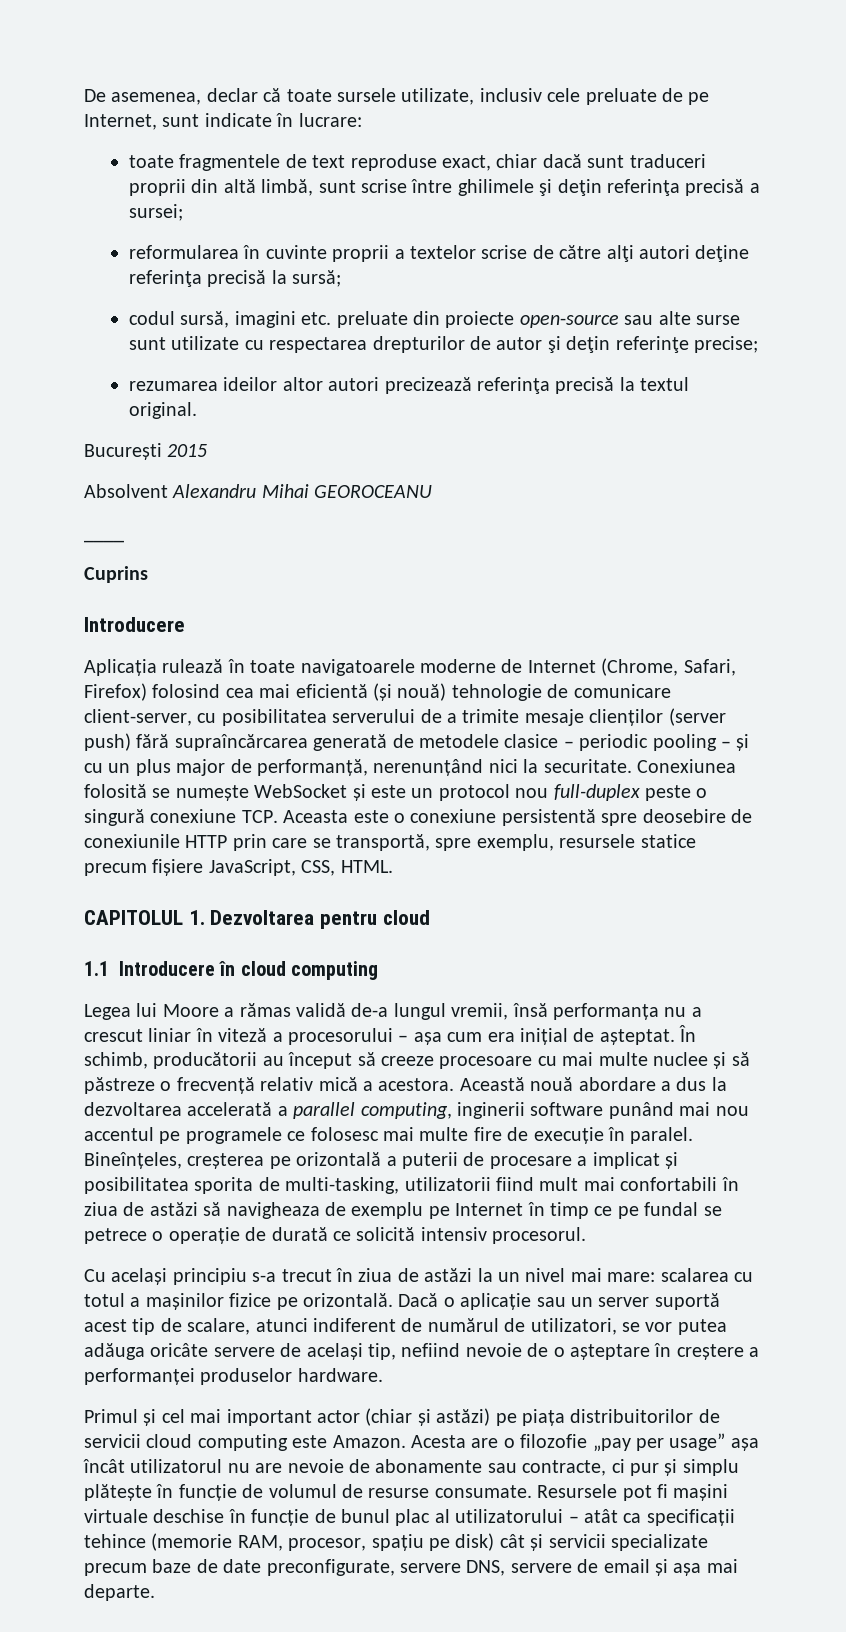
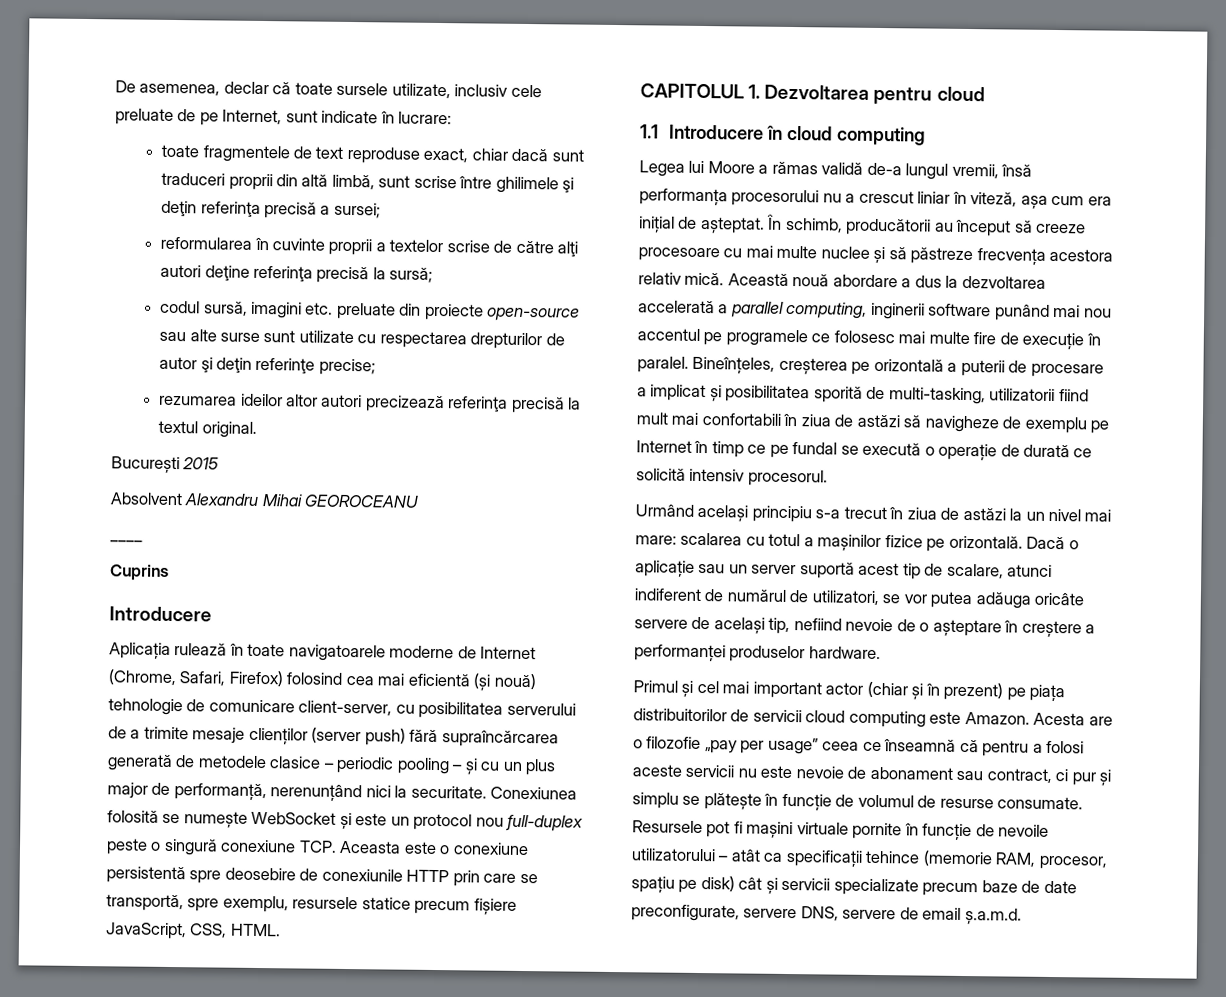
- Legea lui Moore a rămas validă de-a lungul vremii, însă performanța nu a crescut liniar în viteză a procesorului – așa cum era inițial de așteptat.
+ Legea lui Moore a rămas validă de-a lungul vremii, însă performanța procesorului nu a crescut liniar în viteză, așa cum era inițial de așteptat.
- În schimb, producătorii au început să creeze procesoare cu mai multe nuclee și să păstreze o frecvență relativ mică a acestora.
+ În schimb, producătorii au început să creeze procesoare cu mai multe nuclee și să păstreze frecvența acestora relativ mică.
- Bineînțeles, creșterea pe orizontală a puterii de procesare a implicat și posibilitatea sporita de multi-tasking, utilizatorii fiind mult mai confortabili în ziua de astăzi să navigheaza de exemplu pe Internet în timp ce pe fundal se petrece o operație de durată ce solicită intensiv procesorul.
+ Bineînțeles, creșterea pe orizontală a puterii de procesare a implicat și posibilitatea sporită de multi-tasking, utilizatorii fiind mult mai confortabili în ziua de astăzi să navigheze de exemplu pe Internet în timp ce pe fundal se execută o operație de durată ce solicită intensiv procesorul.
- Cu același principiu s-a trecut în ziua de astăzi la un nivel mai mare: scalarea cu totul a mașinilor fizice pe orizontală.
+ Urmând același principiu s-a trecut în ziua de astăzi la un nivel mai mare: scalarea cu totul a mașinilor fizice pe orizontală.
- Primul și cel mai important actor (chiar și astăzi) pe piața distribuitorilor de servicii cloud computing este Amazon.
+ Primul și cel mai important actor (chiar și în prezent) pe piața distribuitorilor de servicii cloud computing este Amazon.
- Acesta are o filozofie „pay per usage” așa încât utilizatorul nu are nevoie de abonamente sau contracte, ci pur și simplu plătește în funcție de volumul de resurse consumate.
+ Acesta are o filozofie „pay per usage” ceea ce înseamnă că pentru a folosi aceste servicii nu este nevoie de abonament sau contract, ci pur și simplu se plătește în funcție de volumul de resurse consumate.
- Resursele pot fi mașini virtuale deschise în funcție de bunul plac al utilizatorului – atât ca specificații tehince (memorie RAM, procesor, spațiu pe disk) cât și servicii specializate precum baze de date preconfigurate, servere DNS, servere de email și așa mai departe.
+ Resursele pot fi mașini virtuale pornite în funcție de nevoile utilizatorului – atât ca specificații tehince (memorie RAM, procesor, spațiu pe disk) cât și servicii specializate precum baze de date preconfigurate, servere DNS, servere de email ș.a.m.d.

